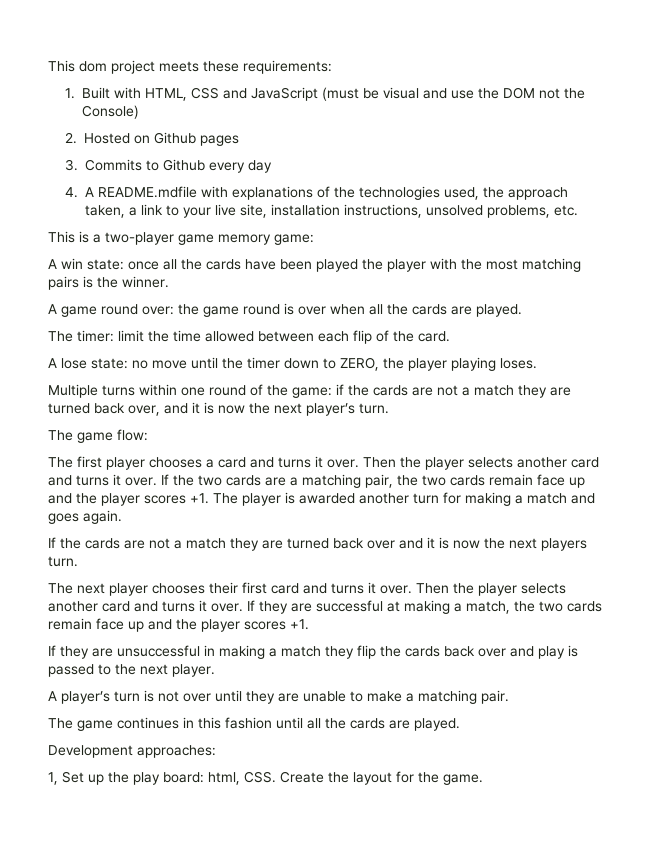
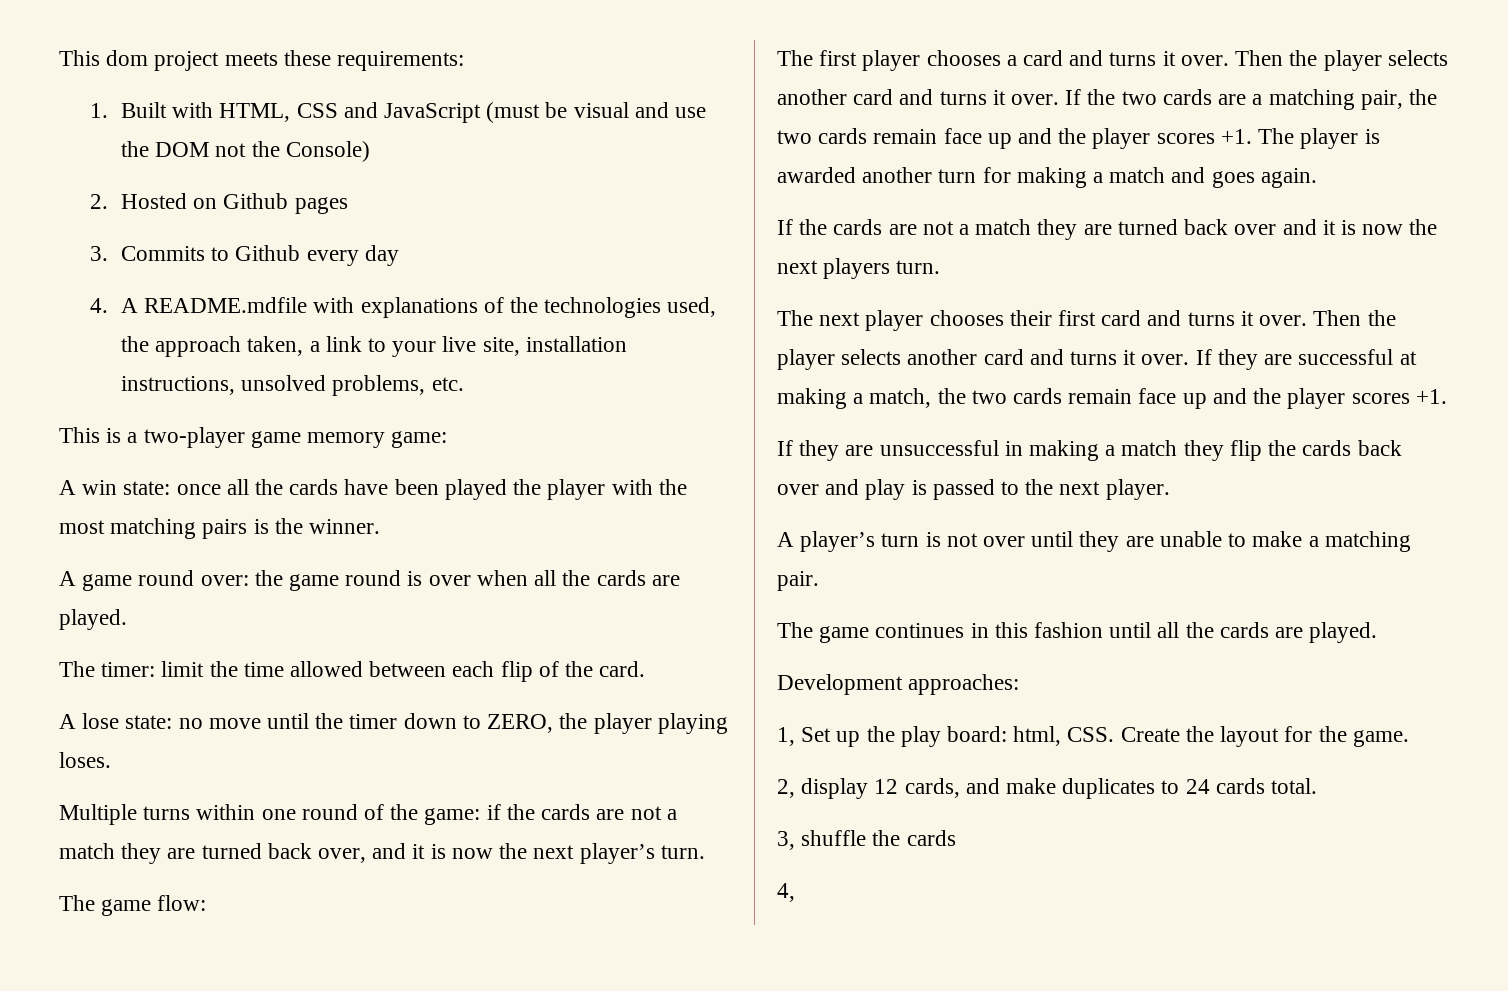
+ 2, display 12 cards, and make duplicates to 24 cards total.
+ 3, shuffle the cards
+ 4,

